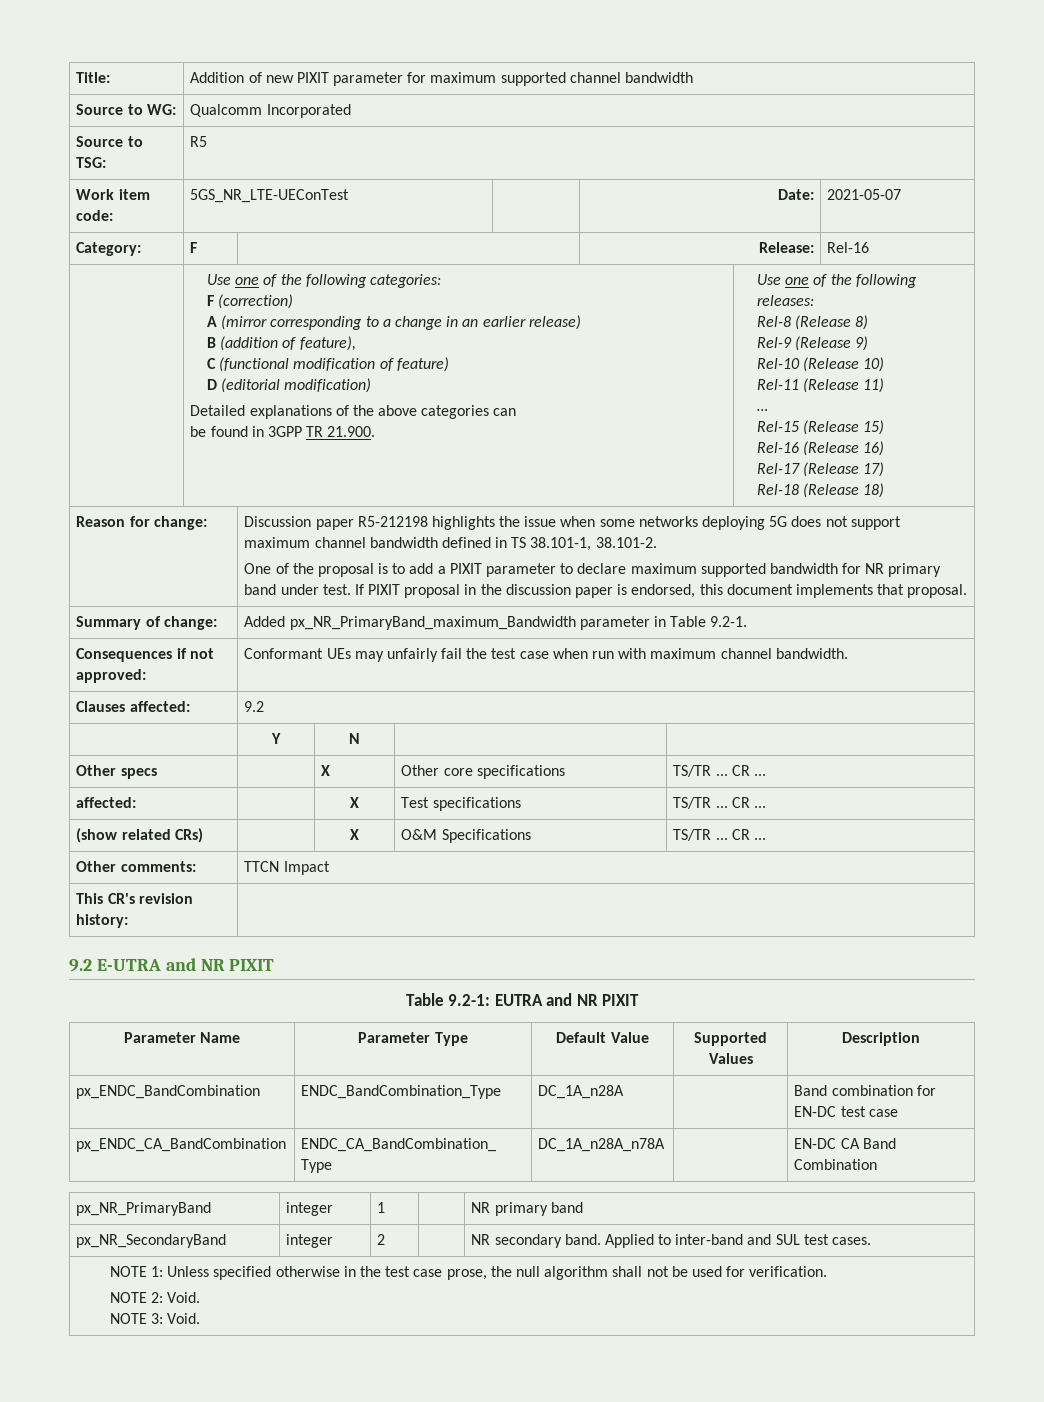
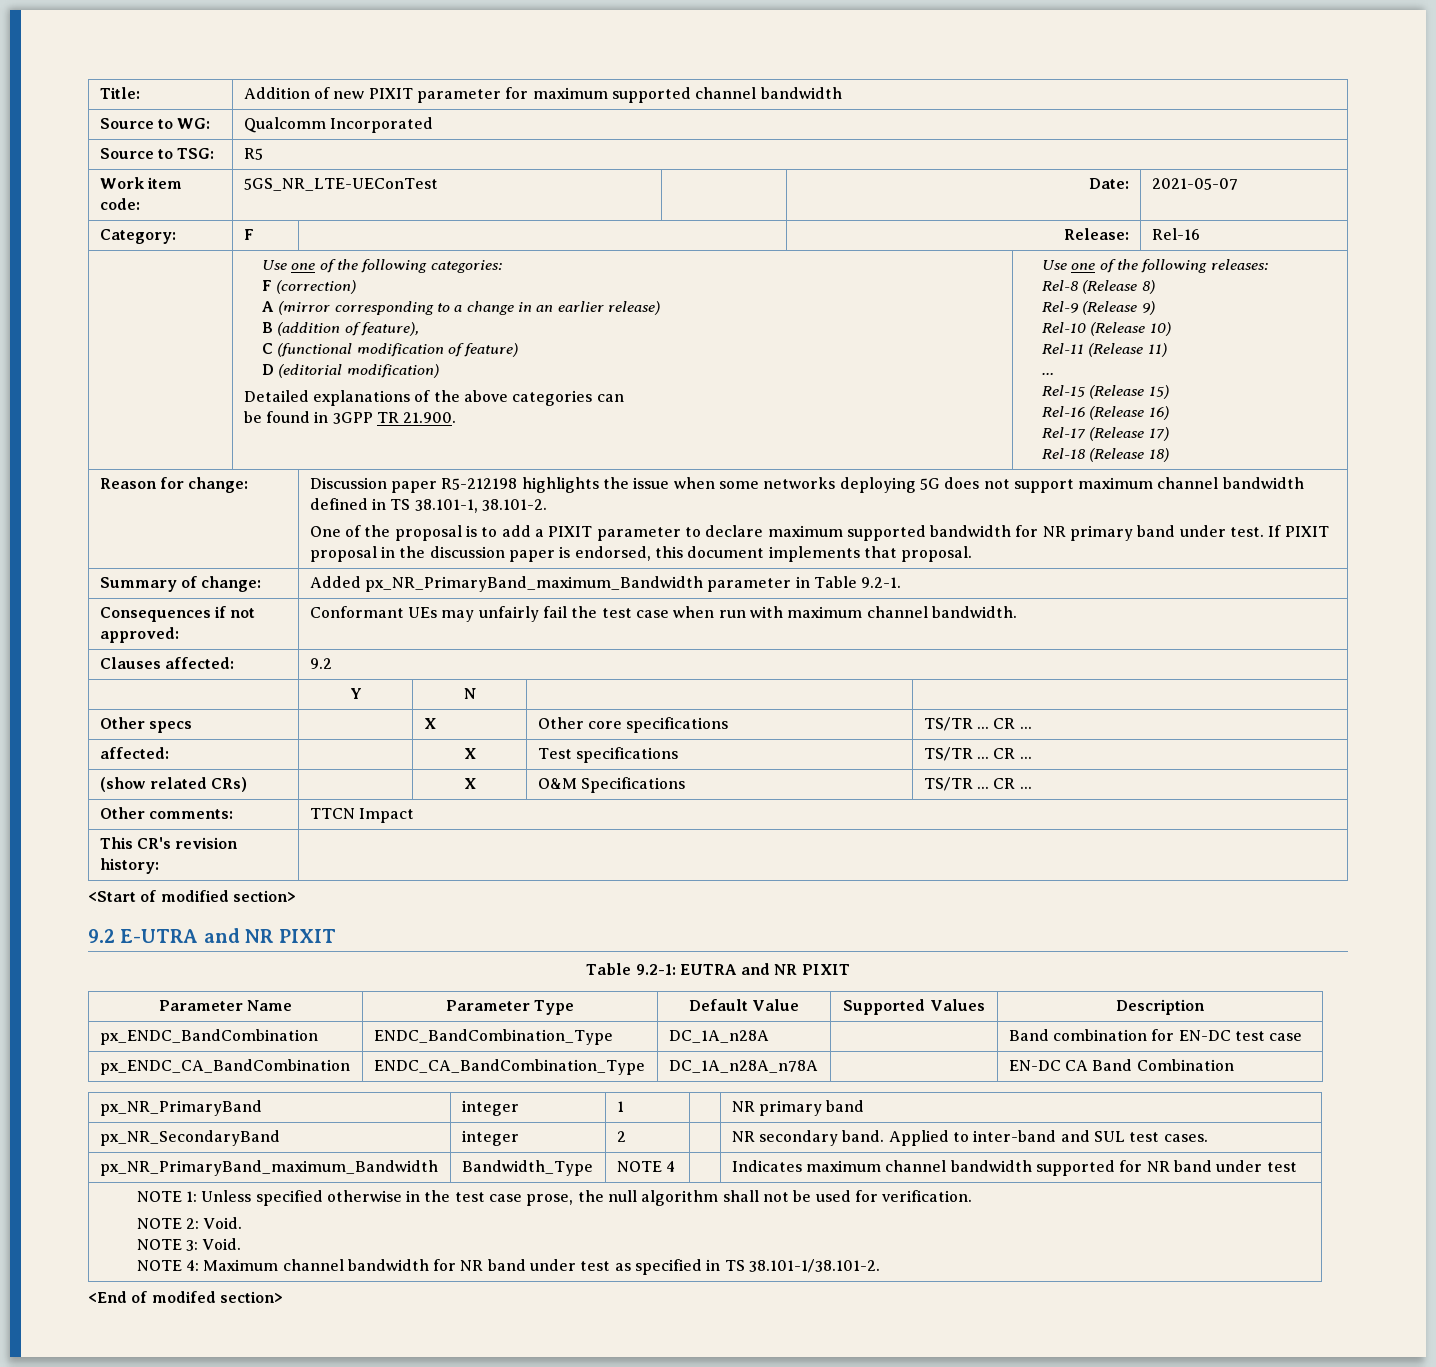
+ <Start of modified section>
+ px_NR_PrimaryBand_maximum_Bandwidth | Bandwidth_Type | NOTE 4 | | Indicates maximum channel bandwidth supported for NR band under test
  NOTE 1: Unless specified otherwise in the test case prose, the null algorithm shall not be used for verification.
  NOTE 2: Void.
  NOTE 3: Void.
+ NOTE 4: Maximum channel bandwidth for NR band under test as specified in TS 38.101-1/38.101-2.
+ <End of modifed section>

